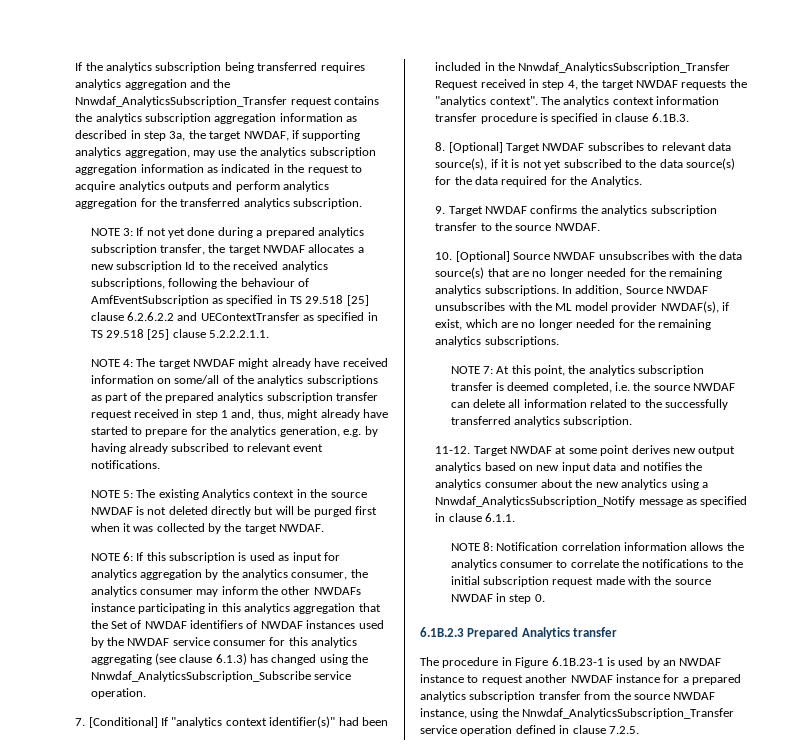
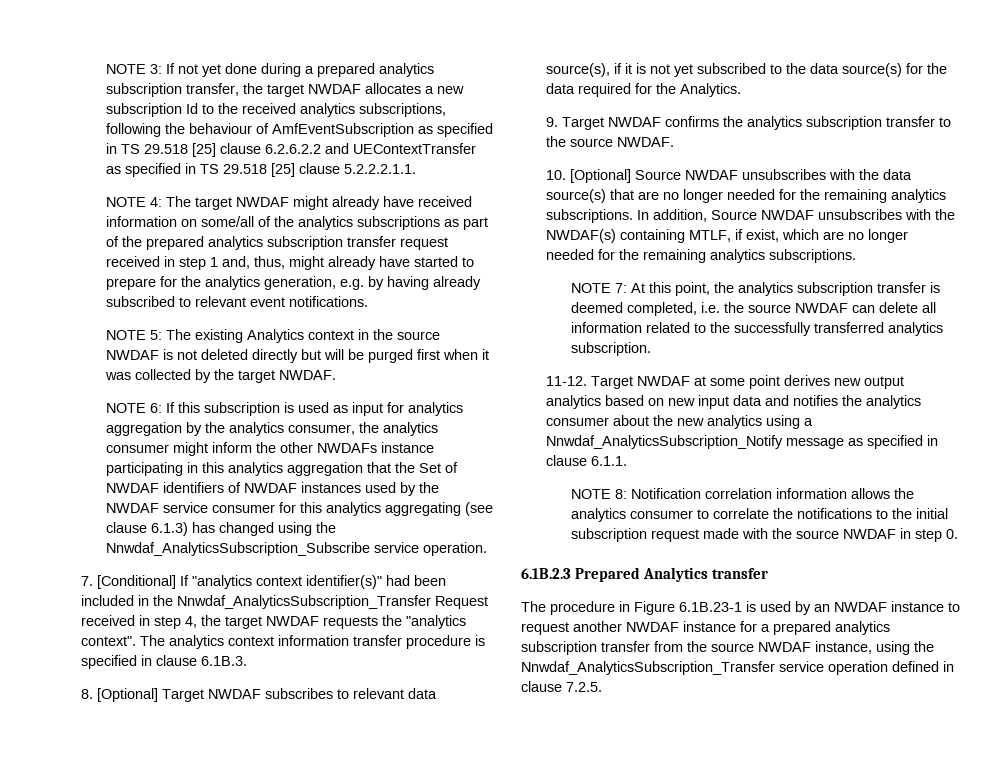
- If the analytics subscription being transferred requires analytics aggregation and the Nnwdaf_AnalyticsSubscription_Transfer request contains the analytics subscription aggregation information as described in step 3a, the target NWDAF, if supporting analytics aggregation, may use the analytics subscription aggregation information as indicated in the request to acquire analytics outputs and perform analytics aggregation for the transferred analytics subscription.
- NOTE 6: If this subscription is used as input for analytics aggregation by the analytics consumer, the analytics consumer may inform the other NWDAFs instance participating in this analytics aggregation that the Set of NWDAF identifiers of NWDAF instances used by the NWDAF service consumer for this analytics aggregating (see clause 6.1.3) has changed using the Nnwdaf_AnalyticsSubscription_Subscribe service operation.
+ NOTE 6: If this subscription is used as input for analytics aggregation by the analytics consumer, the analytics consumer might inform the other NWDAFs instance participating in this analytics aggregation that the Set of NWDAF identifiers of NWDAF instances used by the NWDAF service consumer for this analytics aggregating (see clause 6.1.3) has changed using the Nnwdaf_AnalyticsSubscription_Subscribe service operation.
- In addition, Source NWDAF unsubscribes with the ML model provider NWDAF(s), if exist, which are no longer needed for the remaining analytics subscriptions.
+ In addition, Source NWDAF unsubscribes with the NWDAF(s) containing MTLF, if exist, which are no longer needed for the remaining analytics subscriptions.

